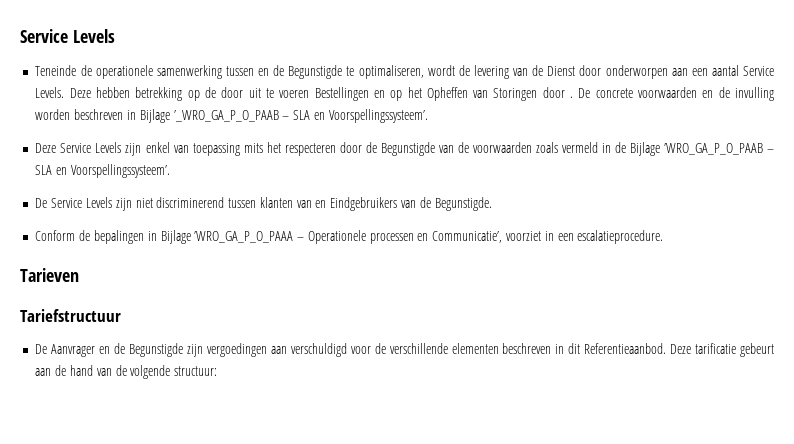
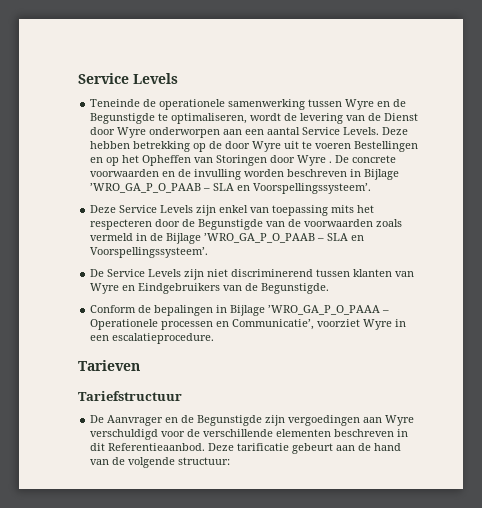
- Teneinde de operationele samenwerking tussen en de Begunstigde te optimaliseren, wordt de levering van de Dienst door onderworpen aan een aantal Service Levels.
+ Teneinde de operationele samenwerking tussen Wyre en de Begunstigde te optimaliseren, wordt de levering van de Dienst door Wyre onderworpen aan een aantal Service Levels.
- Deze hebben betrekking op de door uit te voeren Bestellingen en op het Opheffen van Storingen door .
+ Deze hebben betrekking op de door Wyre uit te voeren Bestellingen en op het Opheffen van Storingen door Wyre .
- De concrete voorwaarden en de invulling worden beschreven in Bijlage ’_WRO_GA_P_O_PAAB – SLA en Voorspellingssysteem’.
+ De concrete voorwaarden en de invulling worden beschreven in Bijlage ’WRO_GA_P_O_PAAB – SLA en Voorspellingssysteem’.
- De Service Levels zijn niet discriminerend tussen klanten van en Eindgebruikers van de Begunstigde.
+ De Service Levels zijn niet discriminerend tussen klanten van Wyre en Eindgebruikers van de Begunstigde.
- Conform de bepalingen in Bijlage ’WRO_GA_P_O_PAAA – Operationele processen en Communicatie’, voorziet in een escalatieprocedure.
+ Conform de bepalingen in Bijlage ’WRO_GA_P_O_PAAA – Operationele processen en Communicatie’, voorziet Wyre in een escalatieprocedure.
- De Aanvrager en de Begunstigde zijn vergoedingen aan verschuldigd voor de verschillende elementen beschreven in dit Referentieaanbod.
+ De Aanvrager en de Begunstigde zijn vergoedingen aan Wyre verschuldigd voor de verschillende elementen beschreven in dit Referentieaanbod.

